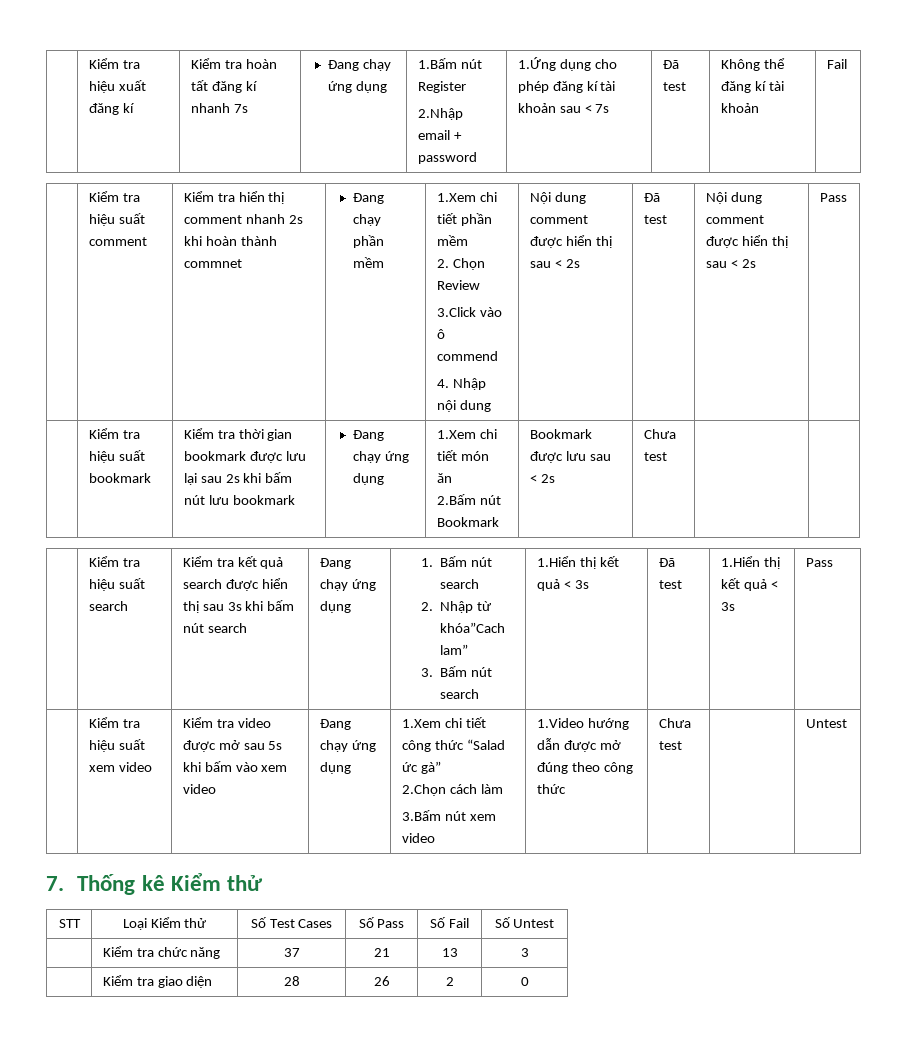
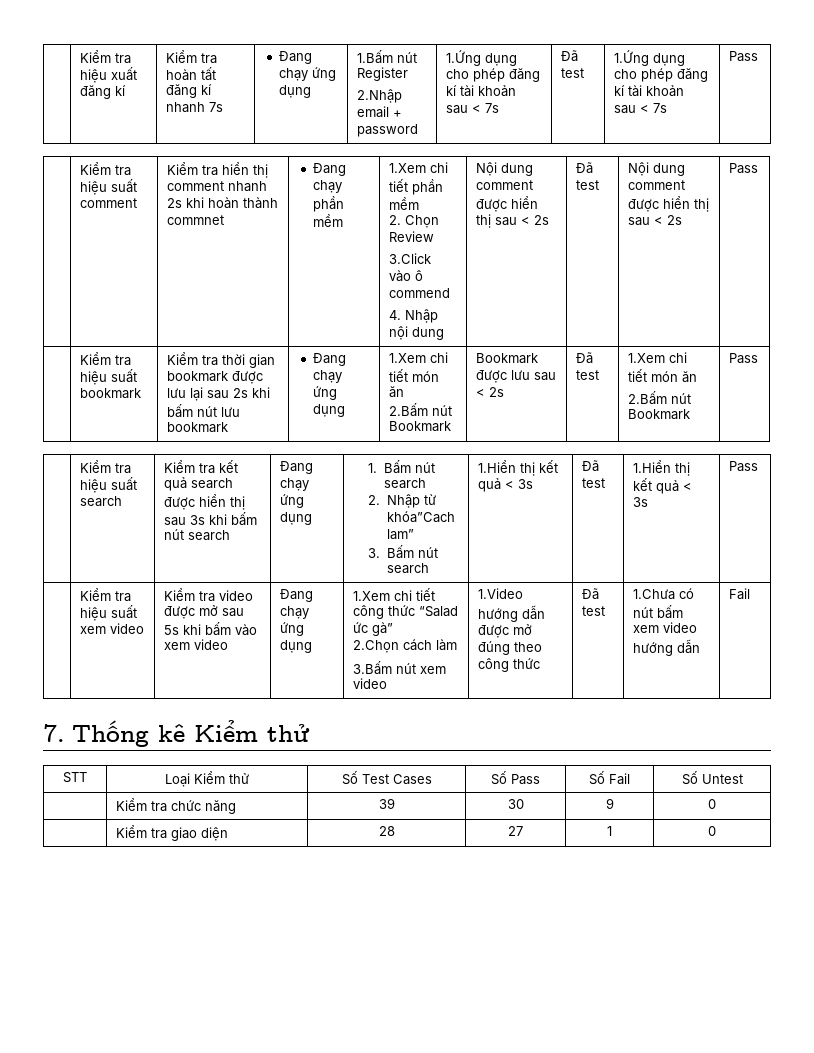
- Không thể đăng kí tài khoản | Fail
+ 1.Ứng dụng cho phép đăng kí tài khoản sau < 7s | Pass
- Bookmark được lưu sau < 2s | Chưa test
+ Bookmark được lưu sau < 2s | Đã test | 1.Xem chi tiết món ăn
+ 2.Bấm nút Bookmark | Pass
- Chưa test | | Untest
+ Đã test | 1.Chưa có nút bấm xem video hướng dẫn | Fail
- | Kiểm tra chức năng | 37 | 21 | 13 | 3
+ | Kiểm tra chức năng | 39 | 30 | 9 | 0
- | Kiểm tra giao diện | 28 | 26 | 2 | 0
+ | Kiểm tra giao diện | 28 | 27 | 1 | 0

